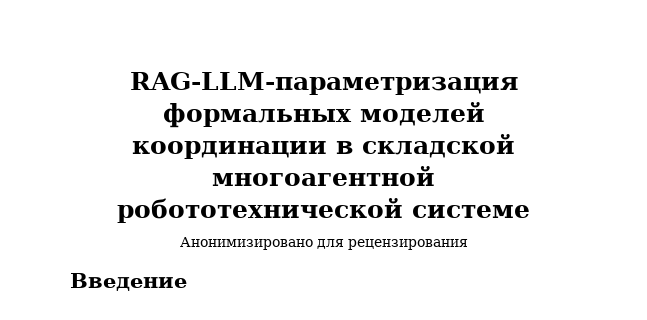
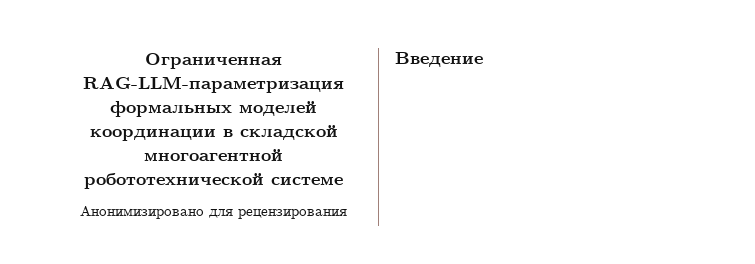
- RAG-LLM-параметризация формальных моделей координации в складской многоагентной робототехнической системе
+ Ограниченная RAG-LLM-параметризация формальных моделей координации в складской многоагентной робототехнической системе

